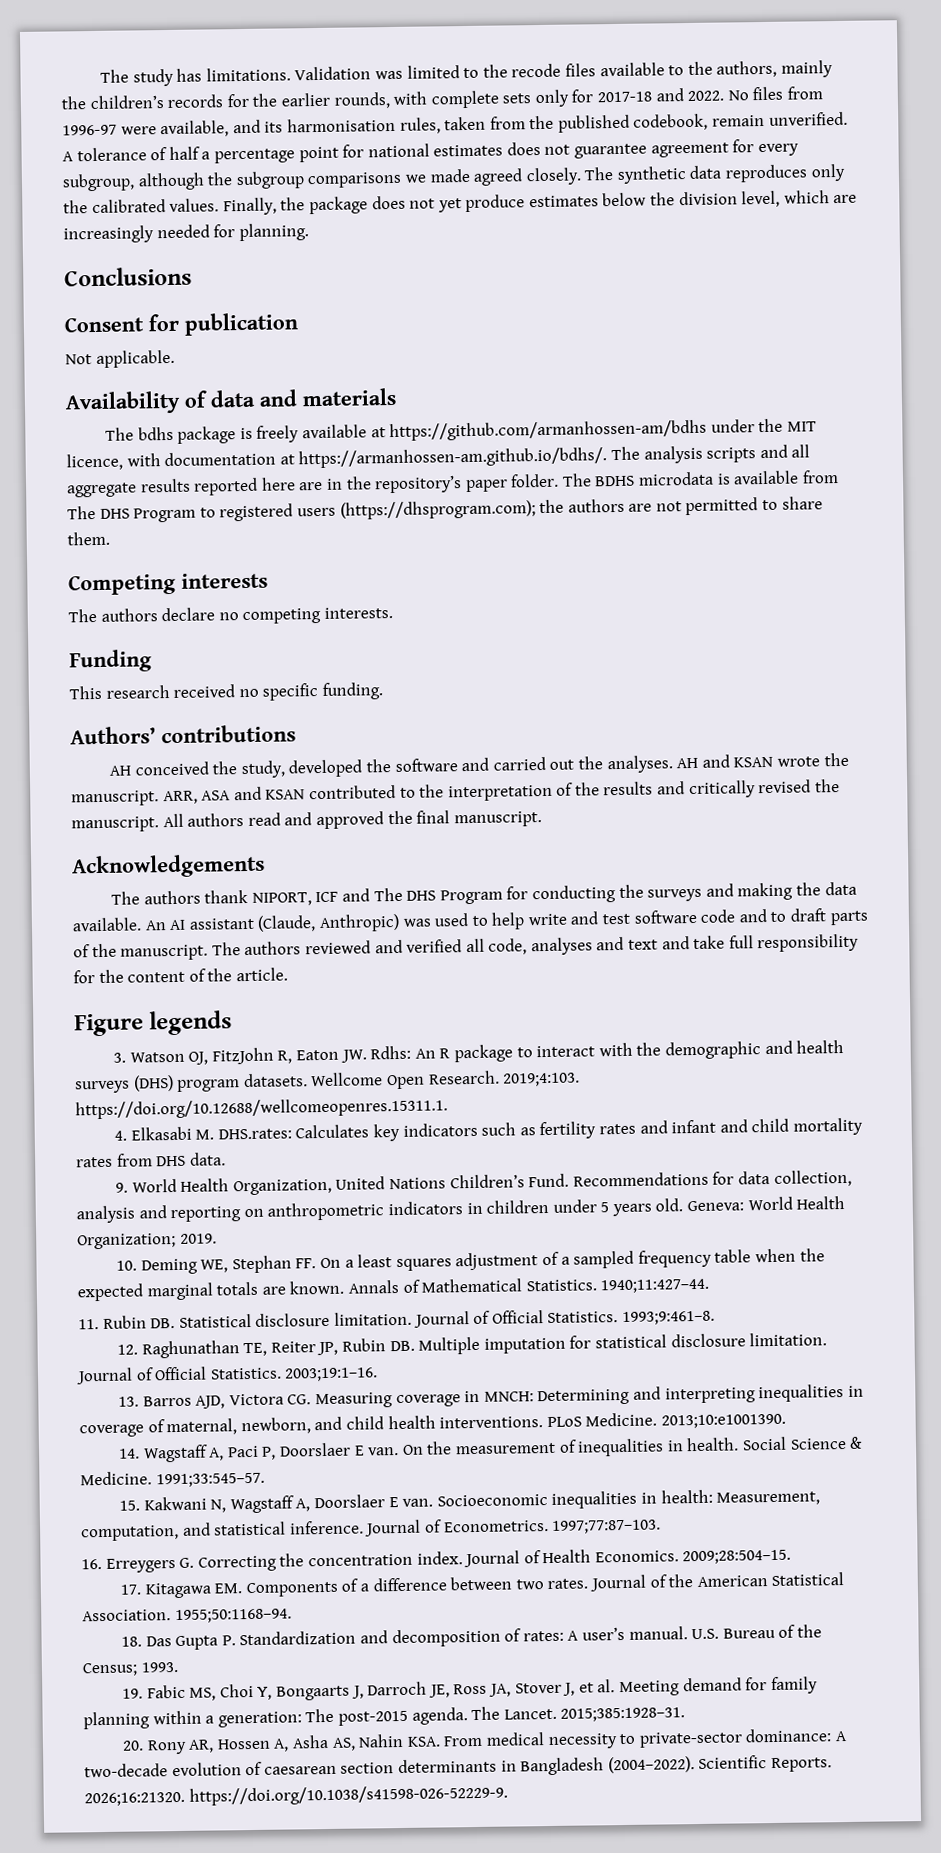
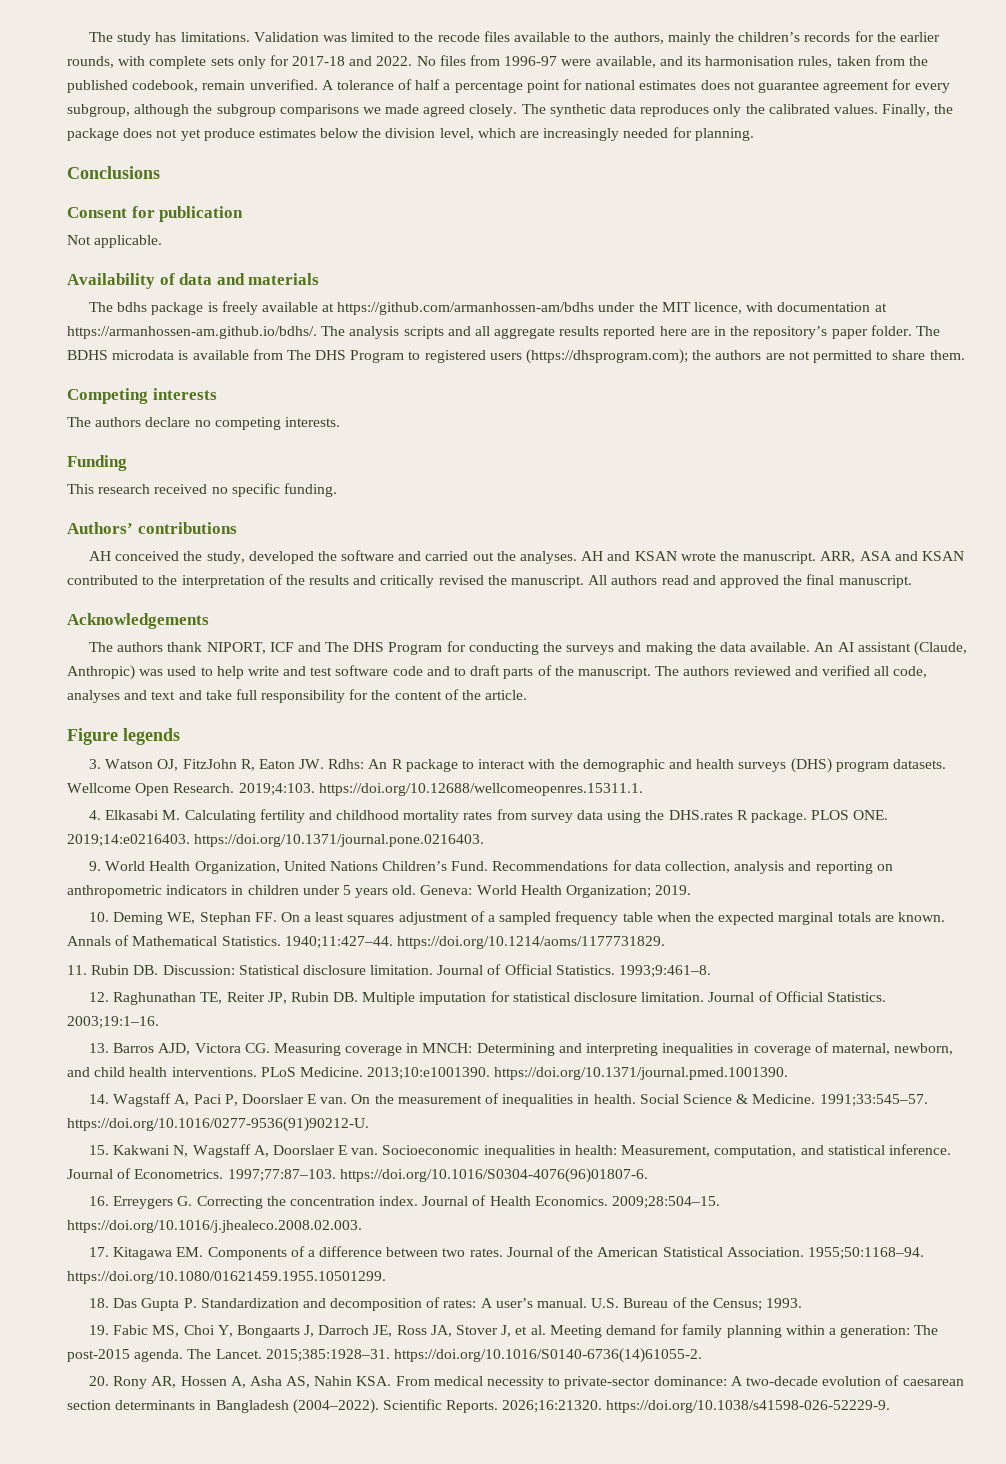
- 4. Elkasabi M. DHS.rates: Calculates key indicators such as fertility rates and infant and child mortality rates from DHS data.
+ 4. Elkasabi M. Calculating fertility and childhood mortality rates from survey data using the DHS.rates R package. PLOS ONE. 2019;14:e0216403. https://doi.org/10.1371/journal.pone.0216403.
- 1940;11:427–44.
+ 1940;11:427–44. https://doi.org/10.1214/aoms/1177731829.
- 11. Rubin DB. Statistical disclosure limitation.
+ 11. Rubin DB. Discussion: Statistical disclosure limitation.
- 2013;10:e1001390.
+ 2013;10:e1001390. https://doi.org/10.1371/journal.pmed.1001390.
- 1991;33:545–57.
+ 1991;33:545–57. https://doi.org/10.1016/0277-9536(91)90212-U.
- 1997;77:87–103.
+ 1997;77:87–103. https://doi.org/10.1016/S0304-4076(96)01807-6.
- 2009;28:504–15.
+ 2009;28:504–15. https://doi.org/10.1016/j.jhealeco.2008.02.003.
- 1955;50:1168–94.
+ 1955;50:1168–94. https://doi.org/10.1080/01621459.1955.10501299.
- 2015;385:1928–31.
+ 2015;385:1928–31. https://doi.org/10.1016/S0140-6736(14)61055-2.

